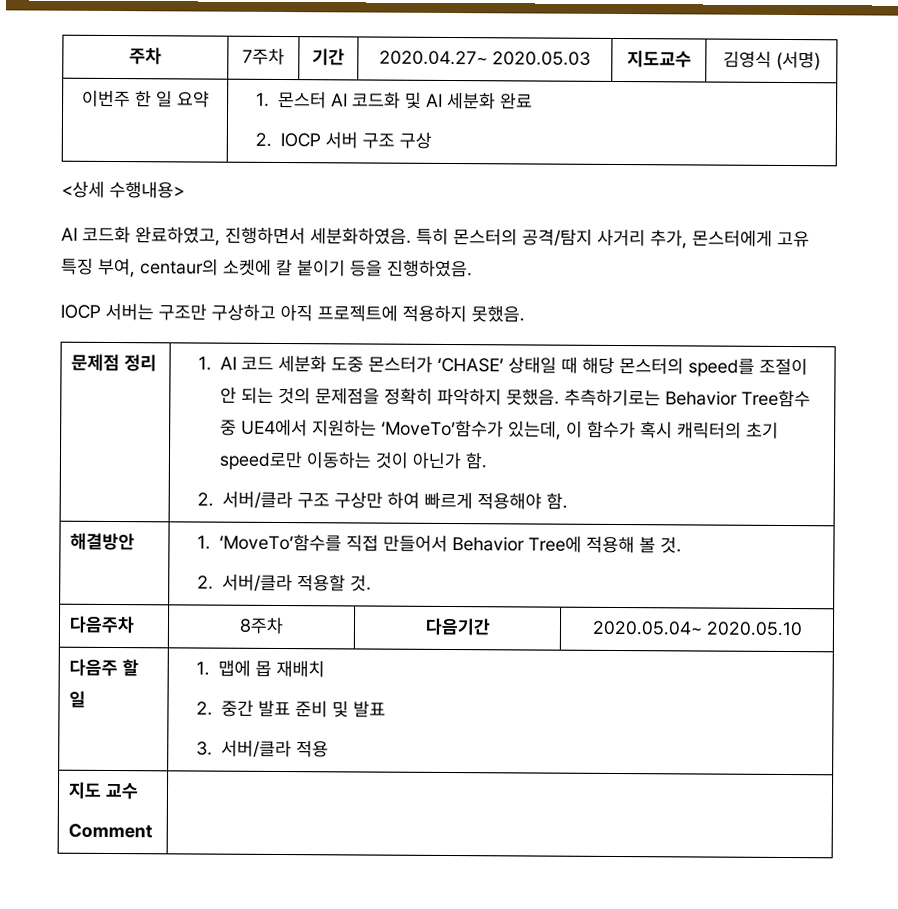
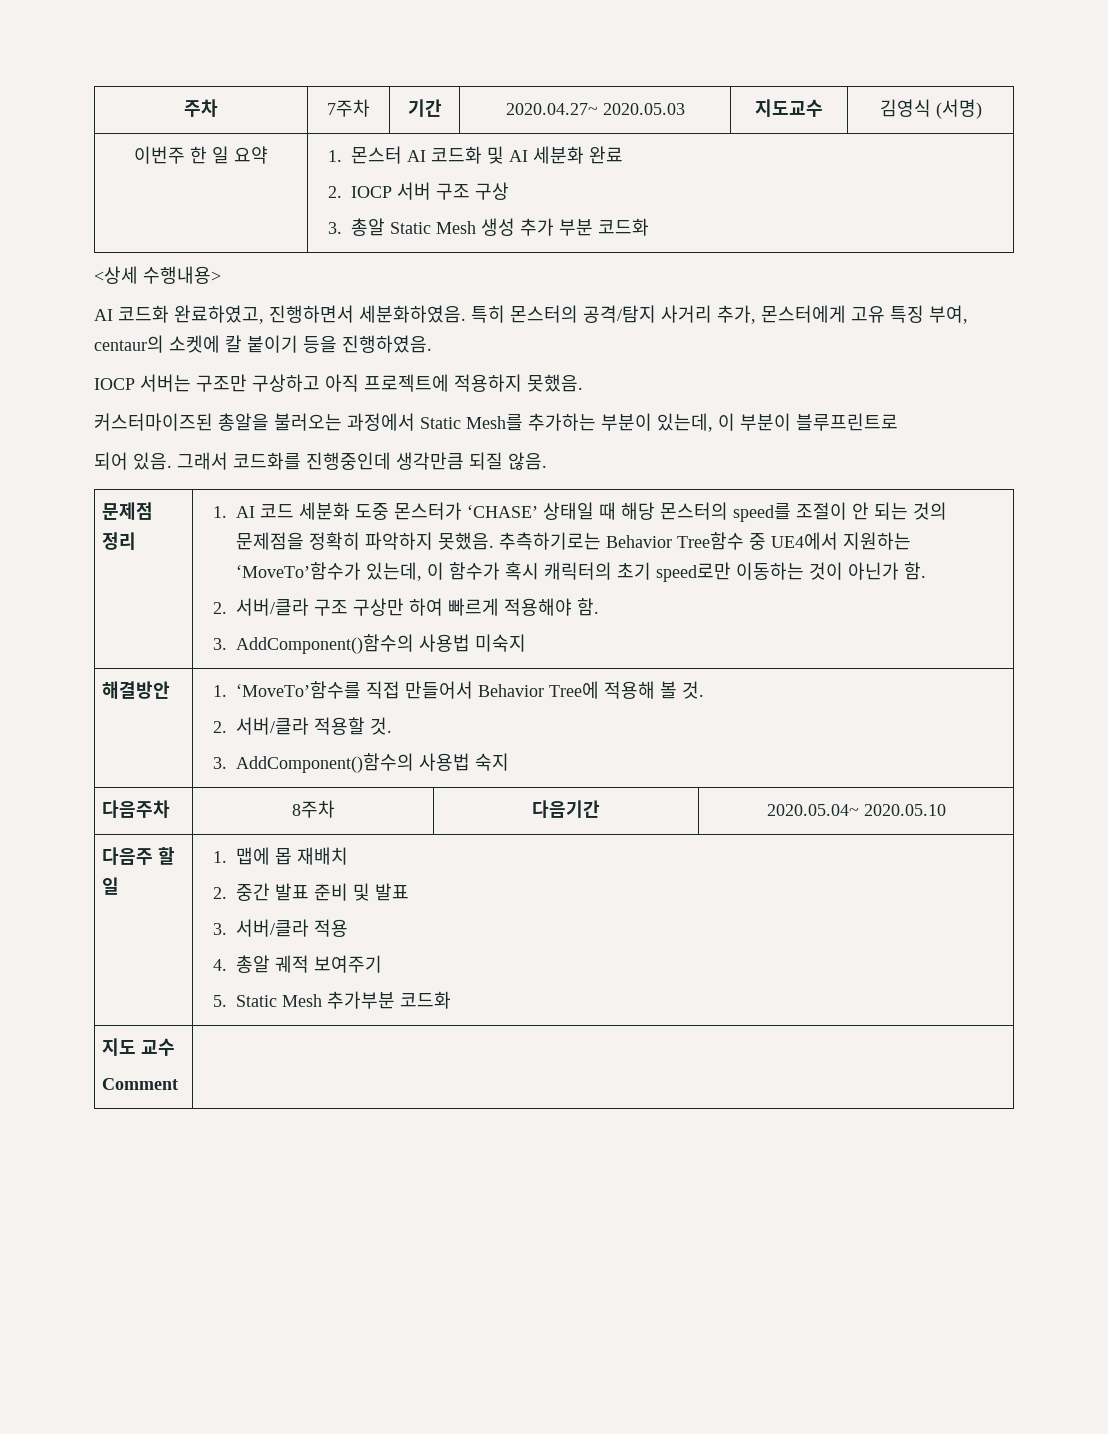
  이번주 한 일 요약 | 1. 몬스터 AI 코드화 및 AI 세분화 완료
  2. IOCP 서버 구조 구상
+ 3. 총알 Static Mesh 생성 추가 부분 코드화
+ 커스터마이즈된 총알을 불러오는 과정에서 Static Mesh를 추가하는 부분이 있는데, 이 부분이 블루프린트로
+ 되어 있음. 그래서 코드화를 진행중인데 생각만큼 되질 않음.
+ 3. AddComponent()함수의 사용법 미숙지
  해결방안 | 1. ‘MoveTo’함수를 직접 만들어서 Behavior Tree에 적용해 볼 것.
  2. 서버/클라 적용할 것.
+ 3. AddComponent()함수의 사용법 숙지
  다음주 할 일 | 1. 맵에 몹 재배치
  2. 중간 발표 준비 및 발표
  3. 서버/클라 적용
+ 4. 총알 궤적 보여주기
+ 5. Static Mesh 추가부분 코드화

